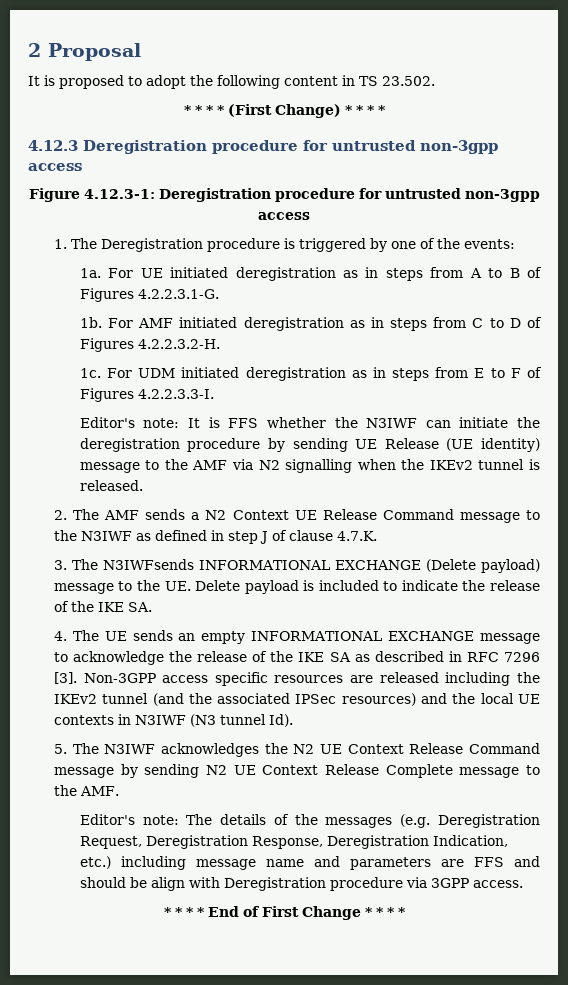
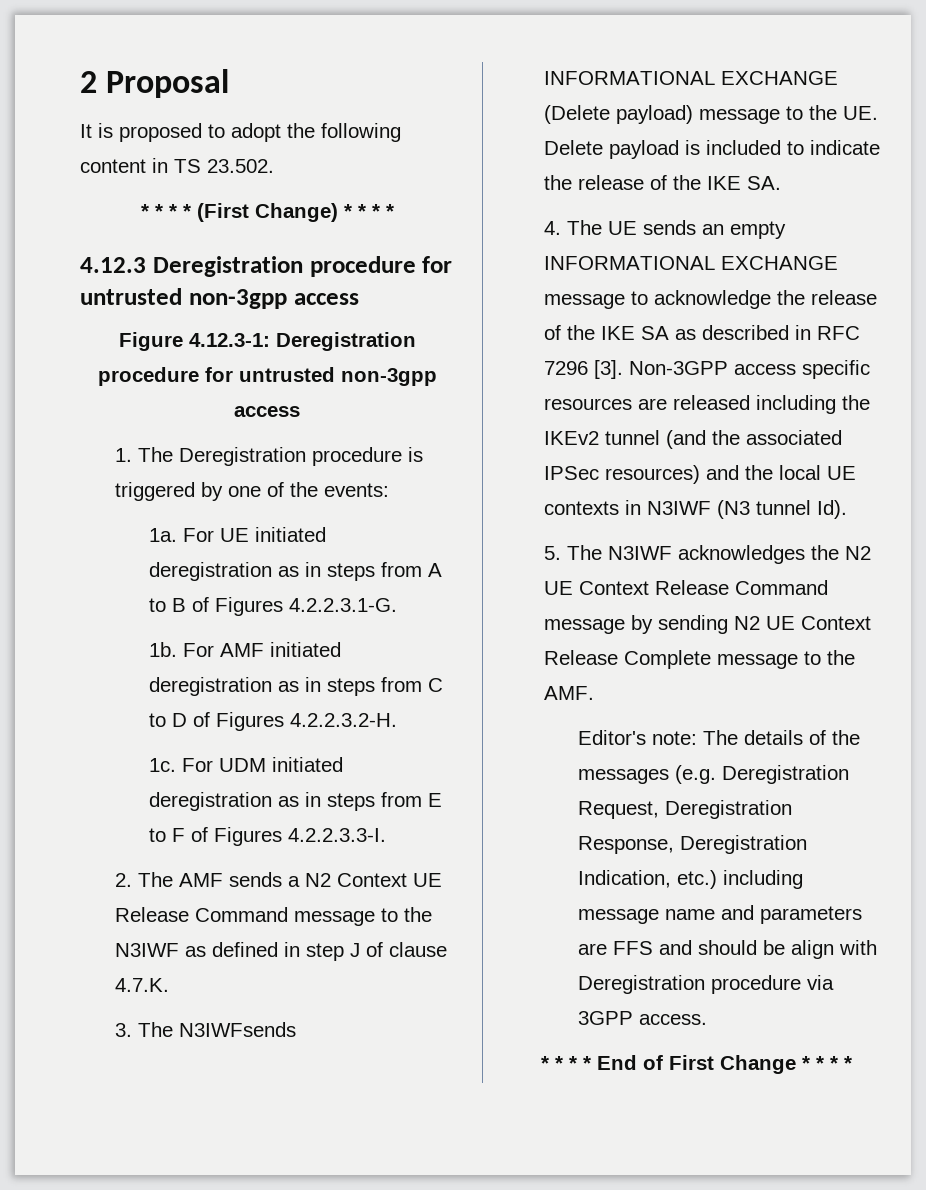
- Editor's note: It is FFS whether the N3IWF can initiate the deregistration procedure by sending UE Release (UE identity) message to the AMF via N2 signalling when the IKEv2 tunnel is released.

